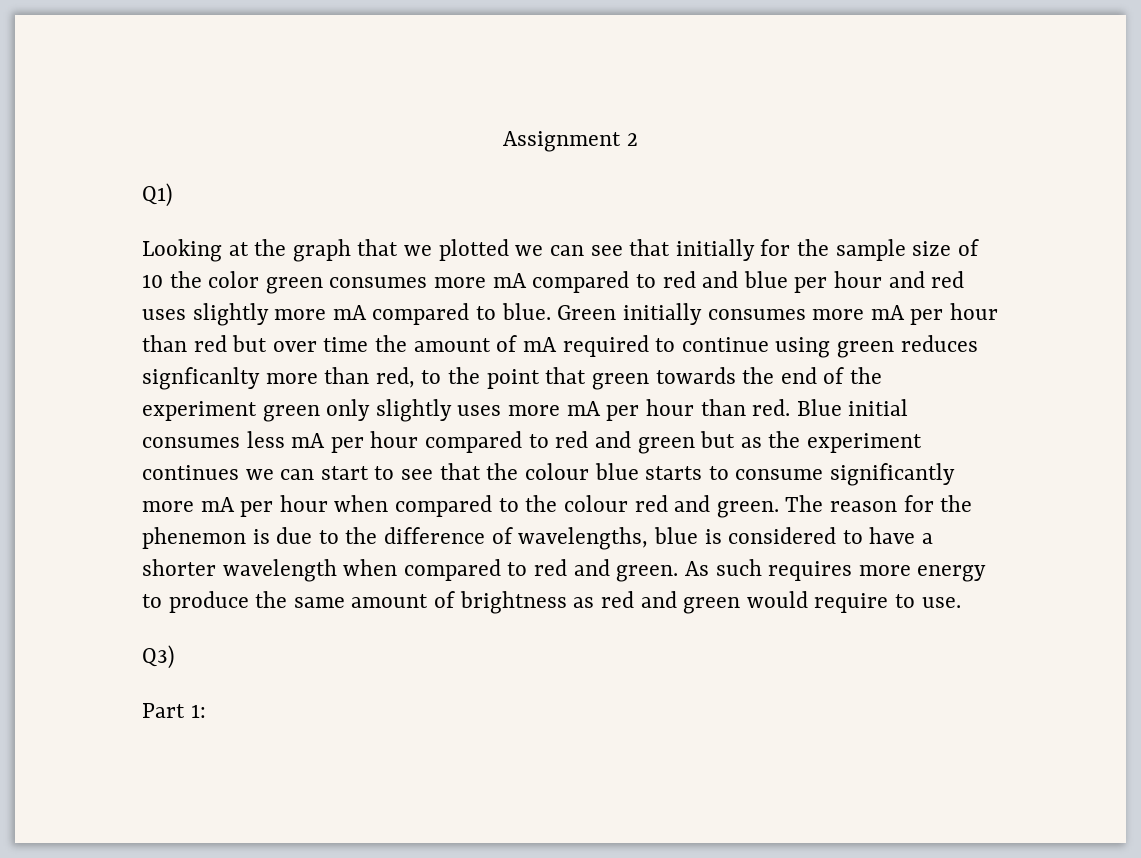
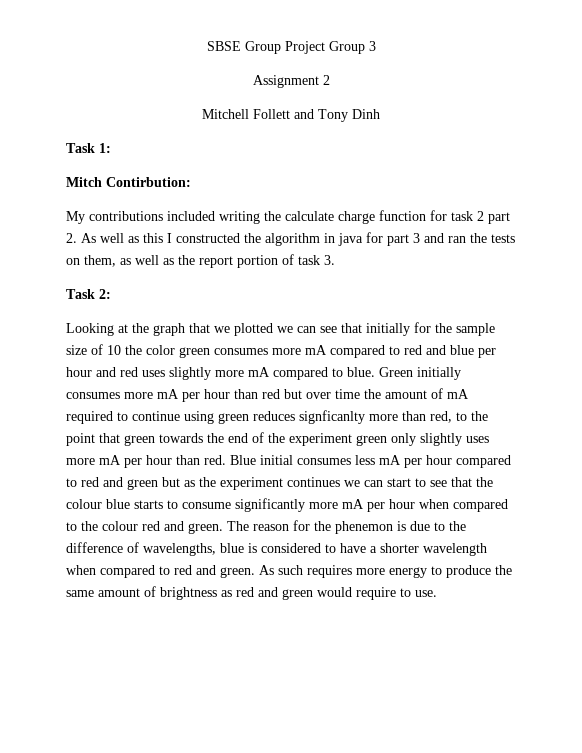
+ SBSE Group Project Group 3
  Assignment 2
- Q1)
+ Mitchell Follett and Tony Dinh
+ Task 1:
+ Mitch Contirbution:
+ My contributions included writing the calculate charge function for task 2 part 2. As well as this I constructed the algorithm in java for part 3 and ran the tests on them, as well as the report portion of task 3.
+ Task 2:
- Q3)
- Part 1:

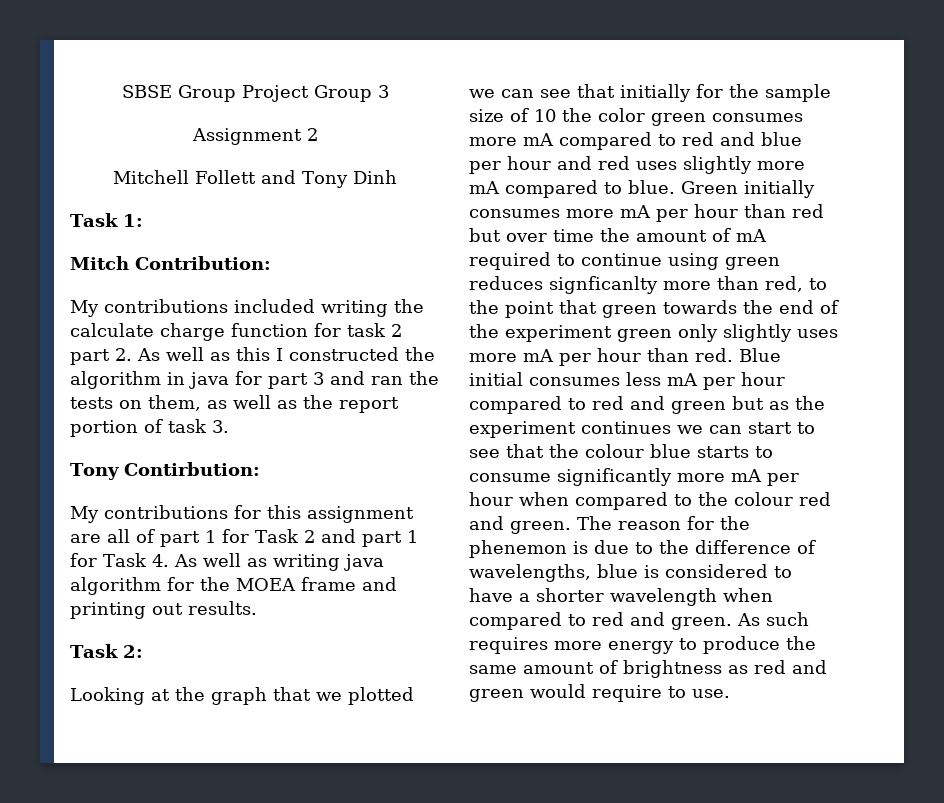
- Mitch Contirbution:
+ Mitch Contribution:
+ Tony Contirbution:
+ My contributions for this assignment are all of part 1 for Task 2 and part 1 for Task 4. As well as writing java algorithm for the MOEA frame and printing out results.

